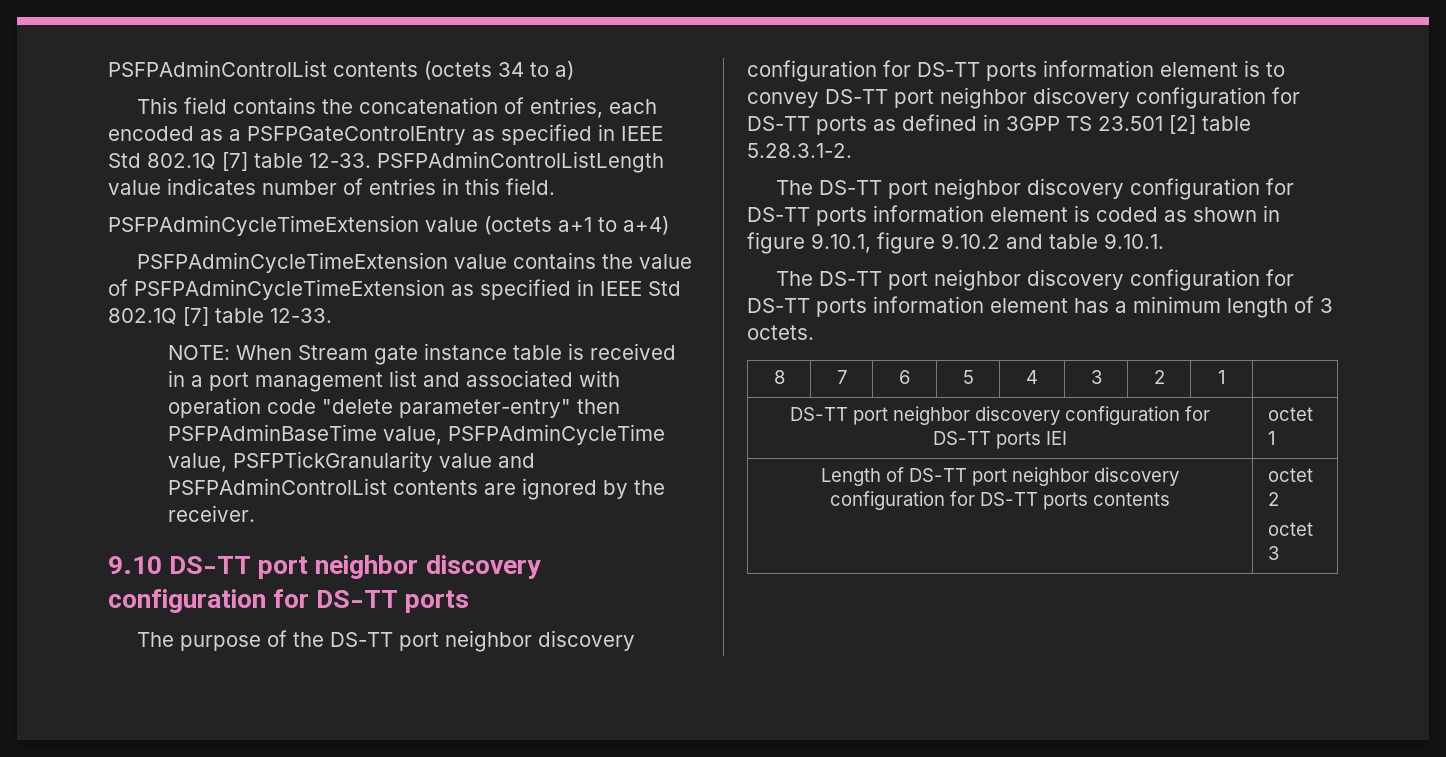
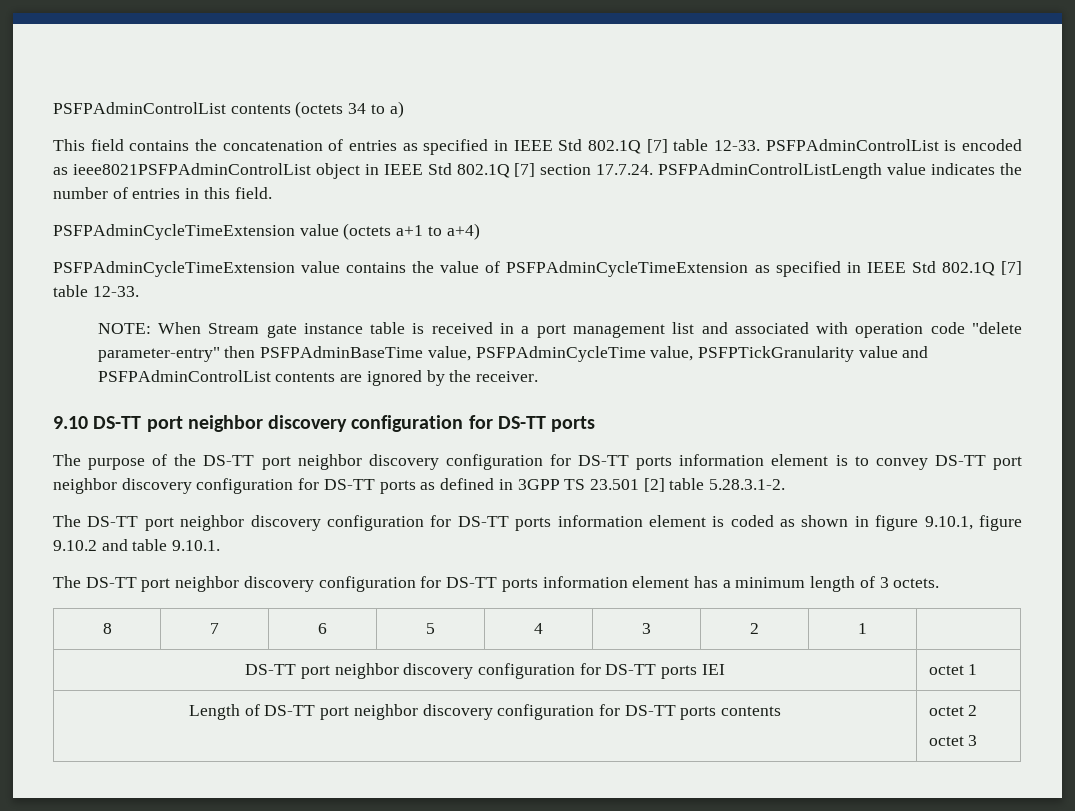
- This field contains the concatenation of entries, each encoded as a PSFPGateControlEntry as specified in IEEE Std 802.1Q [7] table 12-33. PSFPAdminControlListLength value indicates number of entries in this field.
+ This field contains the concatenation of entries as specified in IEEE Std 802.1Q [7] table 12-33. PSFPAdminControlList is encoded as ieee8021PSFPAdminControlList object in IEEE Std 802.1Q [7] section 17.7.24. PSFPAdminControlListLength value indicates the number of entries in this field.

